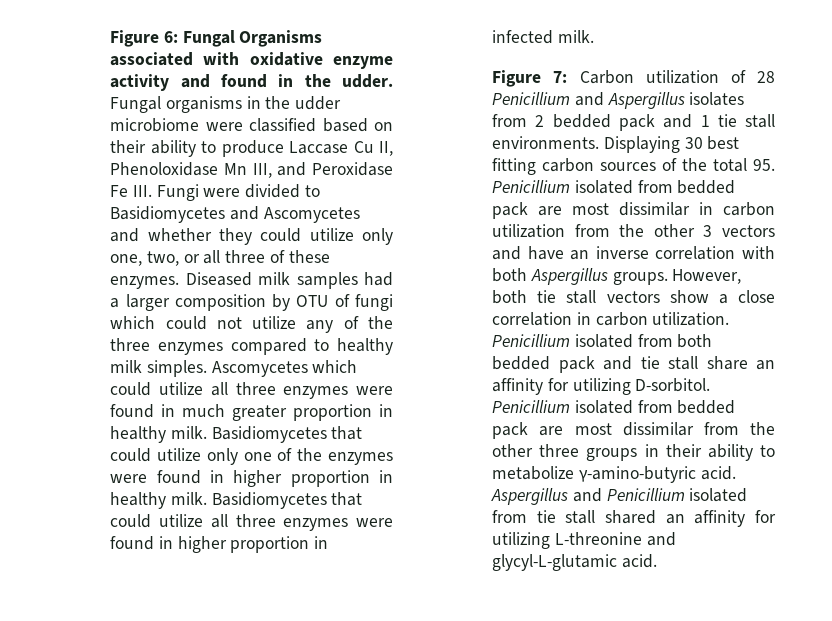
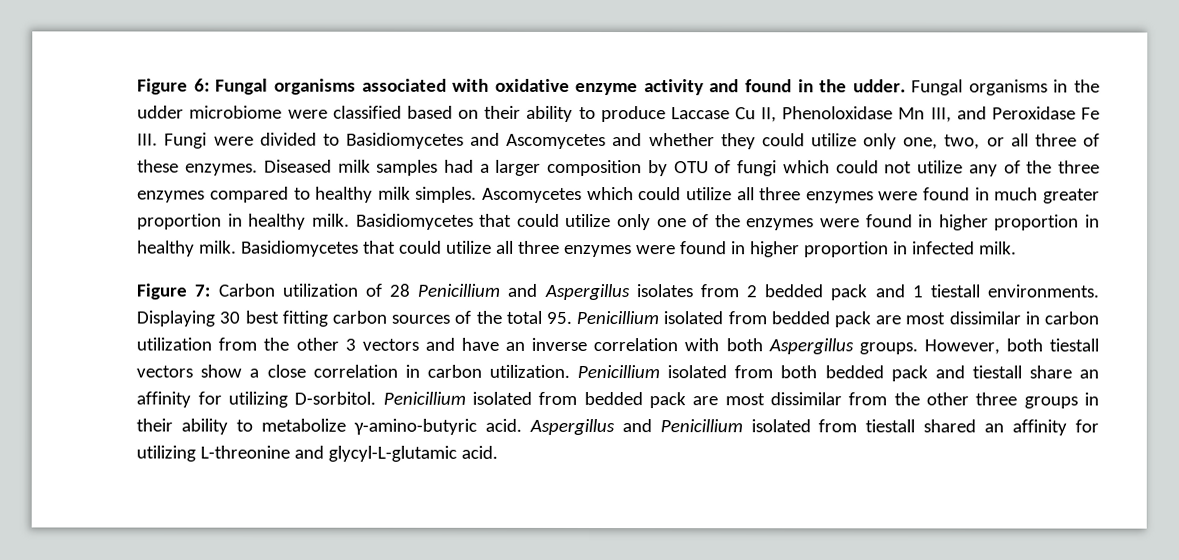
- Figure 6: Fungal Organisms associated with oxidative enzyme activity and found in the udder.
+ Figure 6: Fungal organisms associated with oxidative enzyme activity and found in the udder.
- Figure 7: Carbon utilization of 28 Penicillium and Aspergillus isolates from 2 bedded pack and 1 tie stall environments.
+ Figure 7: Carbon utilization of 28 Penicillium and Aspergillus isolates from 2 bedded pack and 1 tiestall environments.
- However, both tie stall vectors show a close correlation in carbon utilization.
+ However, both tiestall vectors show a close correlation in carbon utilization.
- Penicillium isolated from both bedded pack and tie stall share an affinity for utilizing D-sorbitol.
+ Penicillium isolated from both bedded pack and tiestall share an affinity for utilizing D-sorbitol.
- Aspergillus and Penicillium isolated from tie stall shared an affinity for utilizing L-threonine and glycyl-L-glutamic acid.
+ Aspergillus and Penicillium isolated from tiestall shared an affinity for utilizing L-threonine and glycyl-L-glutamic acid.

